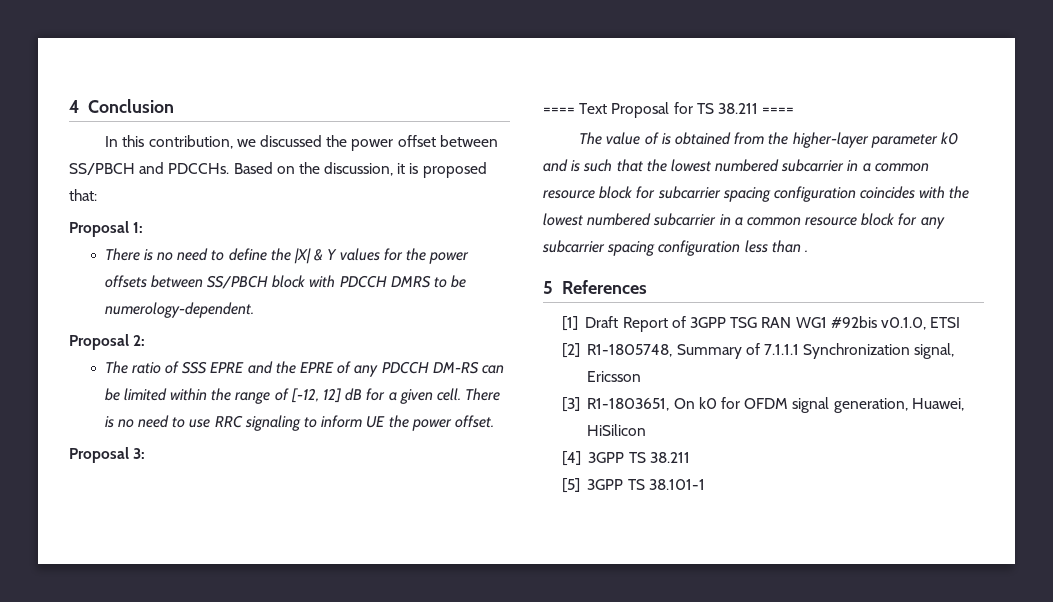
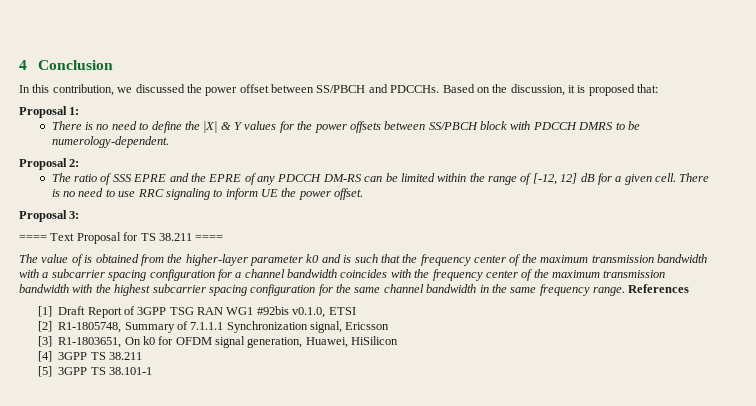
- The value of is obtained from the higher-layer parameter k0 and is such that the lowest numbered subcarrier in a common resource block for subcarrier spacing configuration coincides with the lowest numbered subcarrier in a common resource block for any subcarrier spacing configuration less than .
- 5 References
+ The value of is obtained from the higher-layer parameter k0 and is such that the frequency center of the maximum transmission bandwidth with a subcarrier spacing configuration for a channel bandwidth coincides with the frequency center of the maximum transmission bandwidth with the highest subcarrier spacing configuration for the same channel bandwidth in the same frequency range. References

